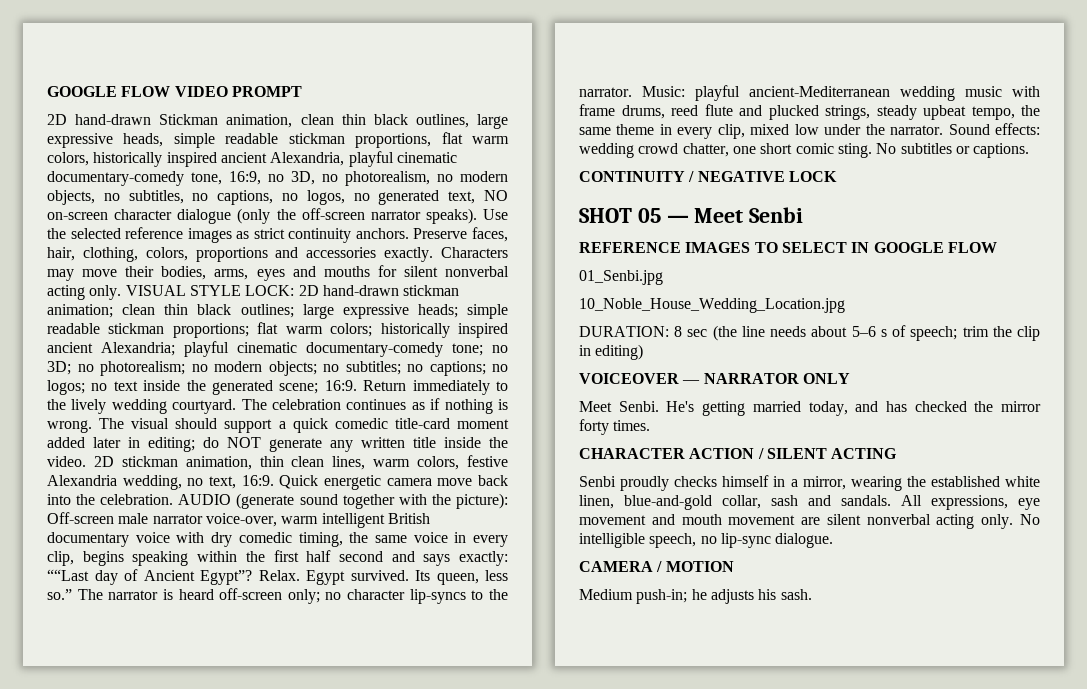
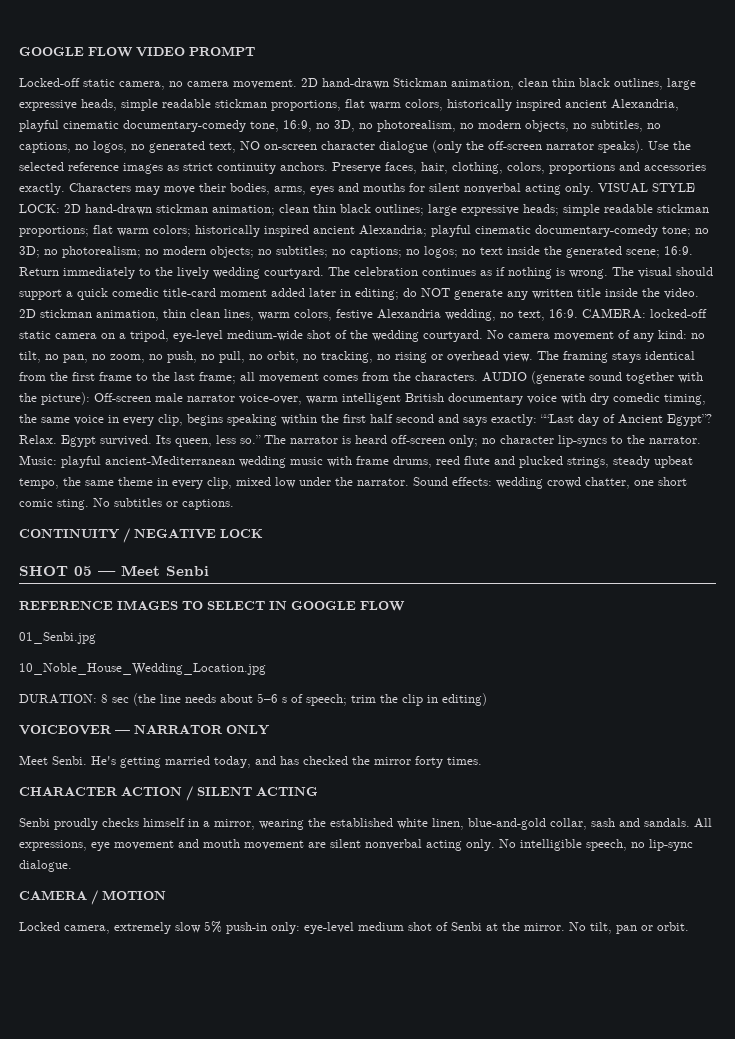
+ Locked-off static camera, no camera movement.
- Quick energetic camera move back into the celebration.
+ CAMERA: locked-off static camera on a tripod, eye-level medium-wide shot of the wedding courtyard. No camera movement of any kind: no tilt, no pan, no zoom, no push, no pull, no orbit, no tracking, no rising or overhead view. The framing stays identical from the first frame to the last frame; all movement comes from the characters.
- Medium push-in; he adjusts his sash.
+ Locked camera, extremely slow 5% push-in only: eye-level medium shot of Senbi at the mirror. No tilt, pan or orbit.

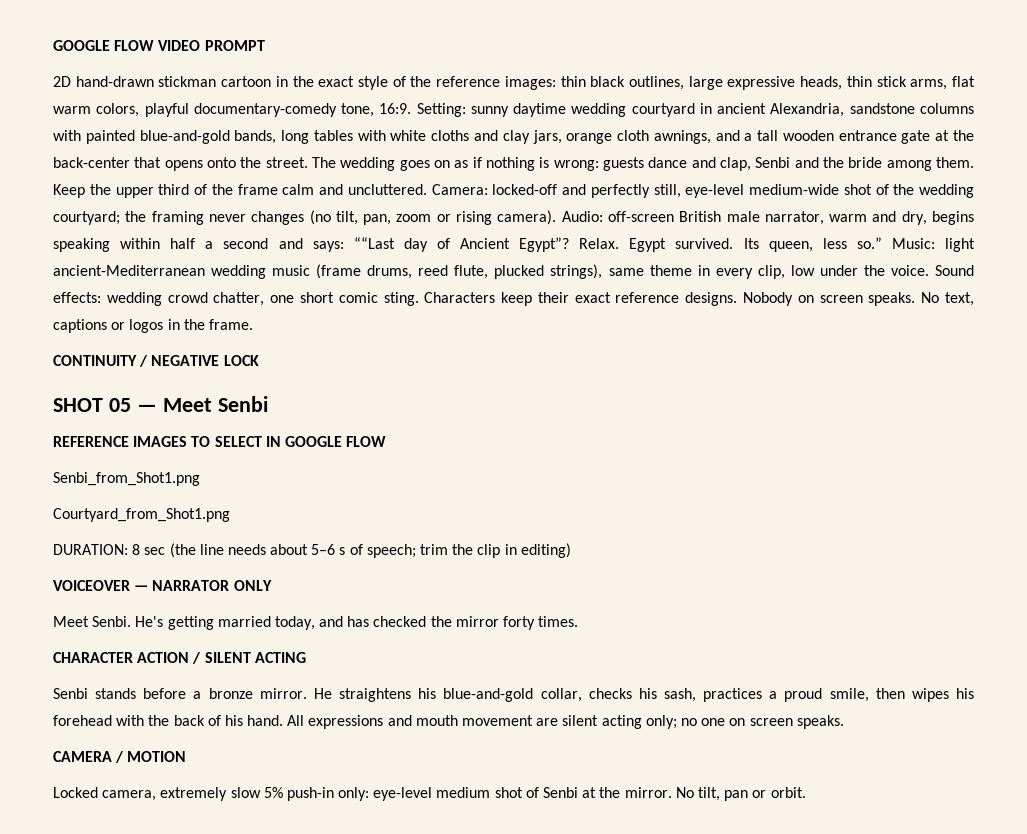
- Locked-off static camera, no camera movement. 2D hand-drawn Stickman animation, clean thin black outlines, large expressive heads, simple readable stickman proportions, flat warm colors, historically inspired ancient Alexandria, playful cinematic documentary-comedy tone, 16:9, no 3D, no photorealism, no modern objects, no subtitles, no captions, no logos, no generated text, NO on-screen character dialogue (only the off-screen narrator speaks). Use the selected reference images as strict continuity anchors. Preserve faces, hair, clothing, colors, proportions and accessories exactly. Characters may move their bodies, arms, eyes and mouths for silent nonverbal acting only. VISUAL STYLE LOCK: 2D hand-drawn stickman animation; clean thin black outlines; large expressive heads; simple readable stickman proportions; flat warm colors; historically inspired ancient Alexandria; playful cinematic documentary-comedy tone; no 3D; no photorealism; no modern objects; no subtitles; no captions; no logos; no text inside the generated scene; 16:9. Return immediately to the lively wedding courtyard. The celebration continues as if nothing is wrong. The visual should support a quick comedic title-card moment added later in editing; do NOT generate any written title inside the video. 2D stickman animation, thin clean lines, warm colors, festive Alexandria wedding, no text, 16:9. CAMERA: locked-off static camera on a tripod, eye-level medium-wide shot of the wedding courtyard. No camera movement of any kind: no tilt, no pan, no zoom, no push, no pull, no orbit, no tracking, no rising or overhead view. The framing stays identical from the first frame to the last frame; all movement comes from the characters. AUDIO (generate sound together with the picture): Off-screen male narrator voice-over, warm intelligent British documentary voice with dry comedic timing, the same voice in every clip, begins speaking within the first half second and says exactly: ““Last day of Ancient Egypt”?
+ 2D hand-drawn stickman cartoon in the exact style of the reference images: thin black outlines, large expressive heads, thin stick arms, flat warm colors, playful documentary-comedy tone, 16:9. Setting: sunny daytime wedding courtyard in ancient Alexandria, sandstone columns with painted blue-and-gold bands, long tables with white cloths and clay jars, orange cloth awnings, and a tall wooden entrance gate at the back-center that opens onto the street. The wedding goes on as if nothing is wrong: guests dance and clap, Senbi and the bride among them. Keep the upper third of the frame calm and uncluttered. Camera: locked-off and perfectly still, eye-level medium-wide shot of the wedding courtyard; the framing never changes (no tilt, pan, zoom or rising camera). Audio: off-screen British male narrator, warm and dry, begins speaking within half a second and says: ““Last day of Ancient Egypt”?
- The narrator is heard off-screen only; no character lip-syncs to the narrator. Music: playful ancient-Mediterranean wedding music with frame drums, reed flute and plucked strings, steady upbeat tempo, the same theme in every clip, mixed low under the narrator.
+ Music: light ancient-Mediterranean wedding music (frame drums, reed flute, plucked strings), same theme in every clip, low under the voice.
- No subtitles or captions.
+ Characters keep their exact reference designs. Nobody on screen speaks. No text, captions or logos in the frame.
- 01_Senbi.jpg
- 10_Noble_House_Wedding_Location.jpg
+ Senbi_from_Shot1.png
+ Courtyard_from_Shot1.png
- Senbi proudly checks himself in a mirror, wearing the established white linen, blue-and-gold collar, sash and sandals. All expressions, eye movement and mouth movement are silent nonverbal acting only. No intelligible speech, no lip-sync dialogue.
+ Senbi stands before a bronze mirror. He straightens his blue-and-gold collar, checks his sash, practices a proud smile, then wipes his forehead with the back of his hand. All expressions and mouth movement are silent acting only; no one on screen speaks.

